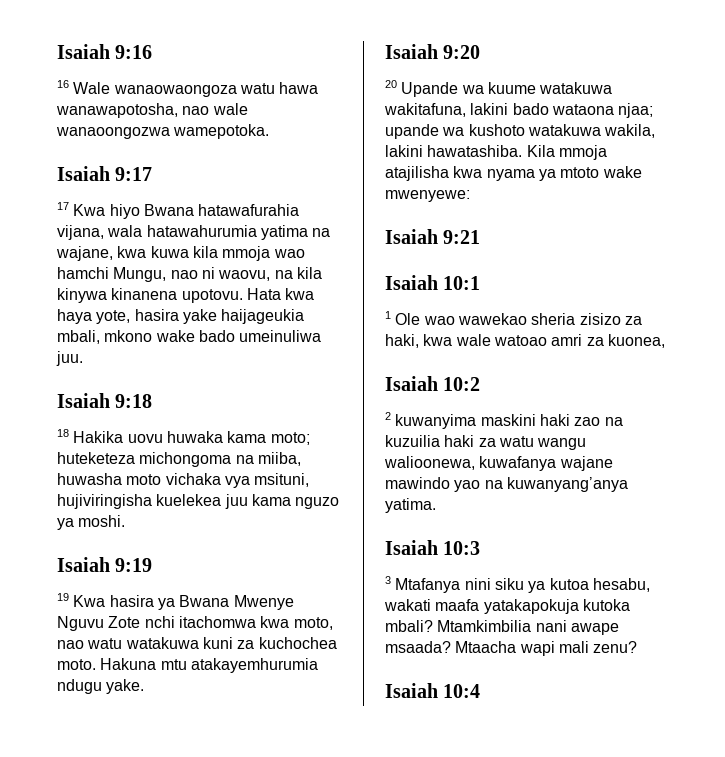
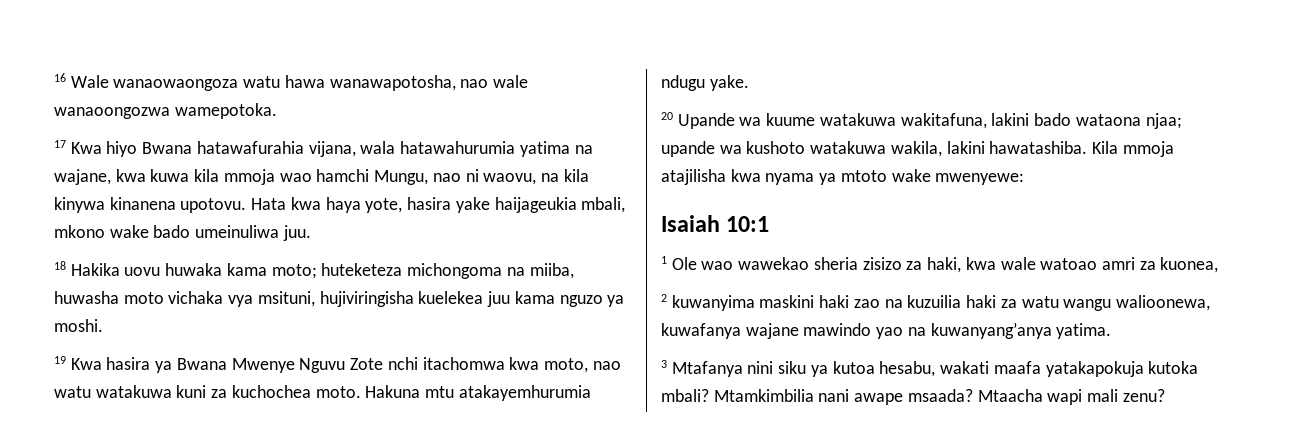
- Isaiah 9:16
- Isaiah 9:17
- Isaiah 9:18
- Isaiah 9:19
- Isaiah 9:20
- Isaiah 9:21
- Isaiah 10:2
- Isaiah 10:3
- Isaiah 10:4

